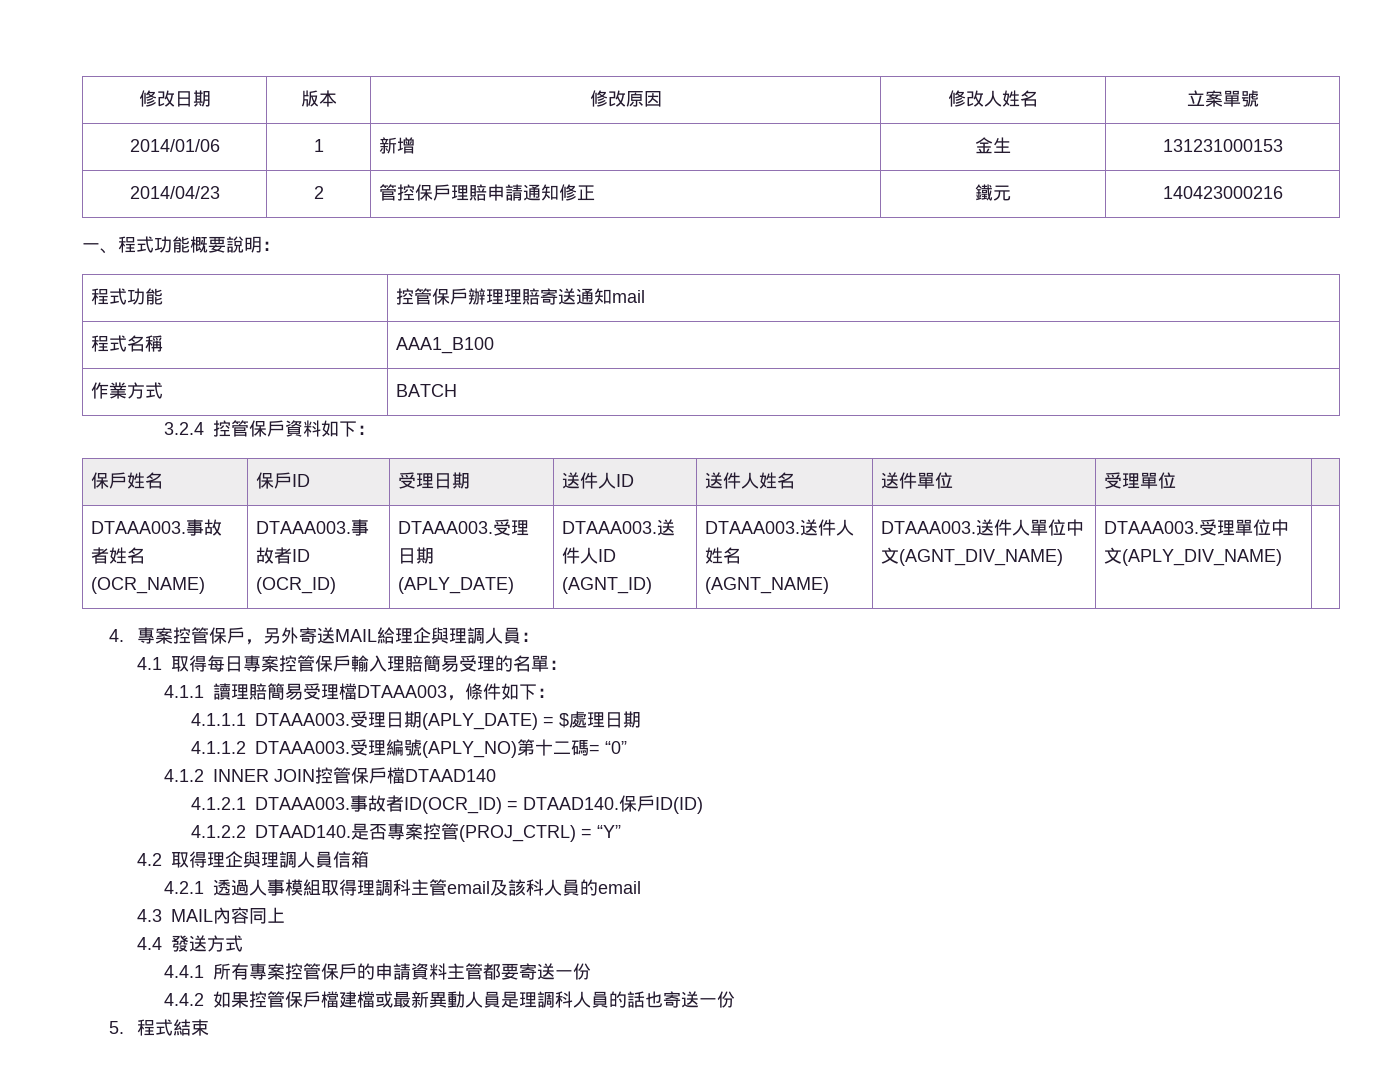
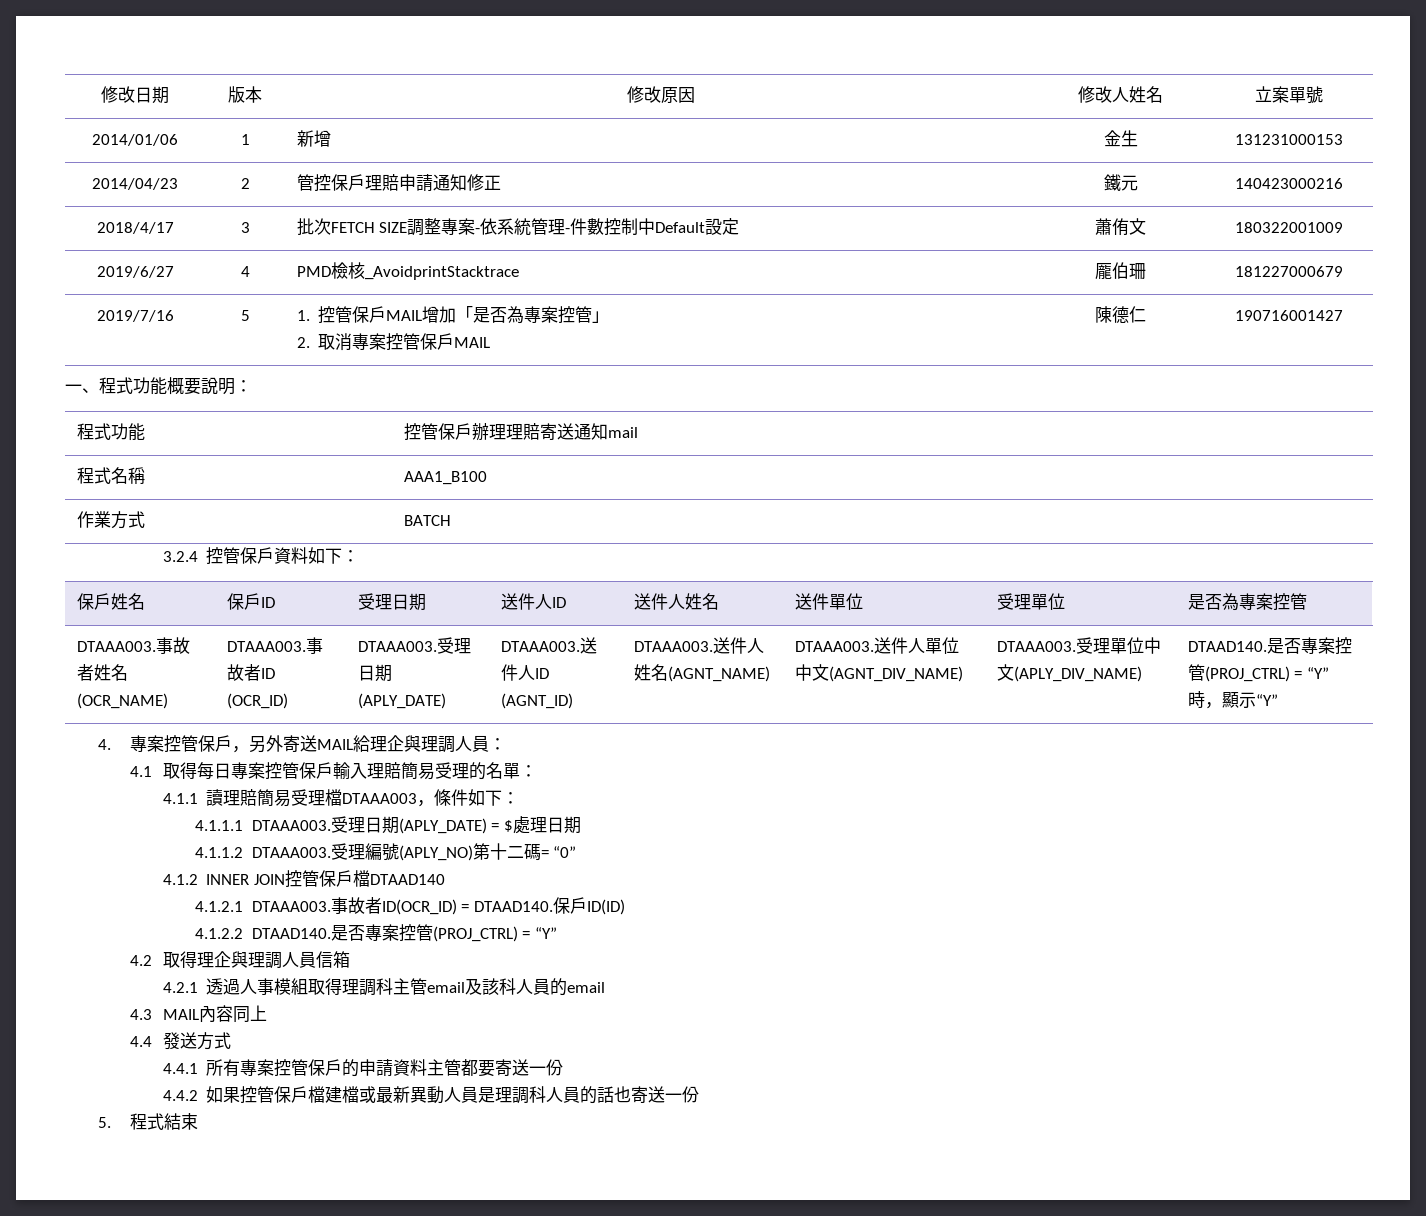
+ 2018/4/17 | 3 | 批次FETCH SIZE調整專案-依系統管理-件數控制中Default設定 | 蕭侑文 | 180322001009
+ 2019/6/27 | 4 | PMD檢核_AvoidprintStacktrace | 龎伯珊 | 181227000679
+ 2019/7/16 | 5 | 1.控管保戶MAIL增加「是否為專案控管」
+ 2.取消專案控管保戶MAIL | 陳德仁 | 190716001427
- 保戶姓名 | 保戶ID | 受理日期 | 送件人ID | 送件人姓名 | 送件單位 | 受理單位 |
+ 保戶姓名 | 保戶ID | 受理日期 | 送件人ID | 送件人姓名 | 送件單位 | 受理單位 | 是否為專案控管
+ DTAAD140.是否專案控管(PROJ_CTRL) = “Y”時，顯示“Y”

